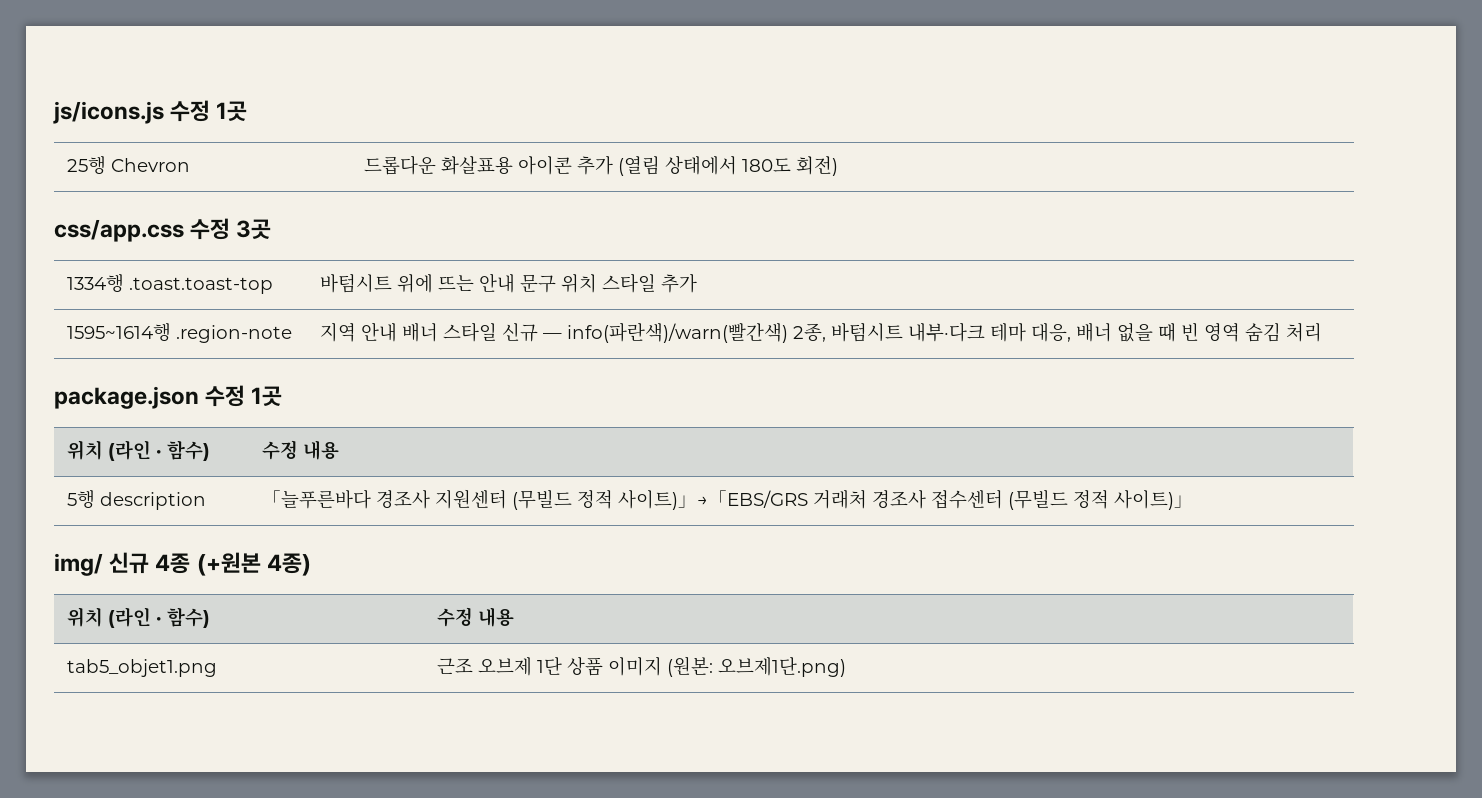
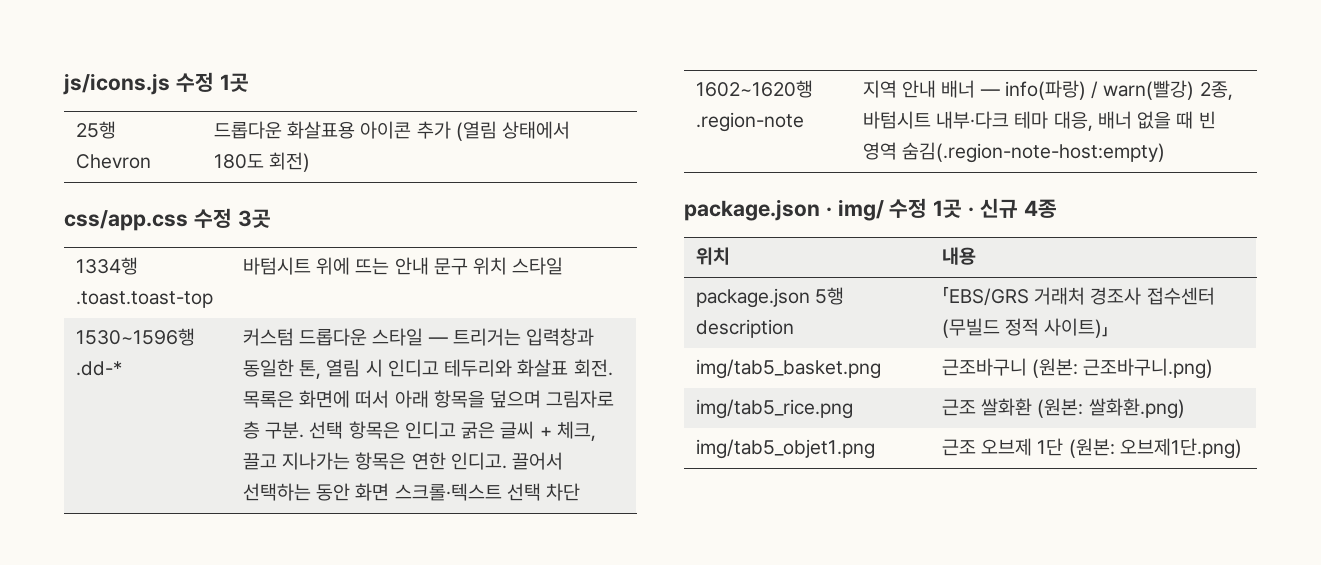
- 1334행 .toast.toast-top | 바텀시트 위에 뜨는 안내 문구 위치 스타일 추가
- 1595~1614행 .region-note | 지역 안내 배너 스타일 신규 — info(파란색)/warn(빨간색) 2종, 바텀시트 내부·다크 테마 대응, 배너 없을 때 빈 영역 숨김 처리
- package.json 수정 1곳
- 위치 (라인 · 함수) | 수정 내용
- 5행 description | 「늘푸른바다 경조사 지원센터 (무빌드 정적 사이트)」→「EBS/GRS 거래처 경조사 접수센터 (무빌드 정적 사이트)」
+ 1334행 .toast.toast-top | 바텀시트 위에 뜨는 안내 문구 위치 스타일
+ 1530~1596행 .dd-* | 커스텀 드롭다운 스타일 — 트리거는 입력창과 동일한 톤, 열림 시 인디고 테두리와 화살표 회전. 목록은 화면에 떠서 아래 항목을 덮으며 그림자로 층 구분. 선택 항목은 인디고 굵은 글씨 + 체크, 끌고 지나가는 항목은 연한 인디고. 끌어서 선택하는 동안 화면 스크롤·텍스트 선택 차단
+ 1602~1620행 .region-note | 지역 안내 배너 — info(파랑) / warn(빨강) 2종, 바텀시트 내부·다크 테마 대응, 배너 없을 때 빈 영역 숨김(.region-note-host:empty)
+ package.json · img/ 수정 1곳 · 신규 4종
+ 위치 | 내용
+ package.json 5행 description | 「EBS/GRS 거래처 경조사 접수센터 (무빌드 정적 사이트)」
- img/ 신규 4종 (+원본 4종)
- 위치 (라인 · 함수) | 수정 내용
- tab5_objet1.png | 근조 오브제 1단 상품 이미지 (원본: 오브제1단.png)
+ img/tab5_basket.png | 근조바구니 (원본: 근조바구니.png)
+ img/tab5_rice.png | 근조 쌀화환 (원본: 쌀화환.png)
+ img/tab5_objet1.png | 근조 오브제 1단 (원본: 오브제1단.png)

